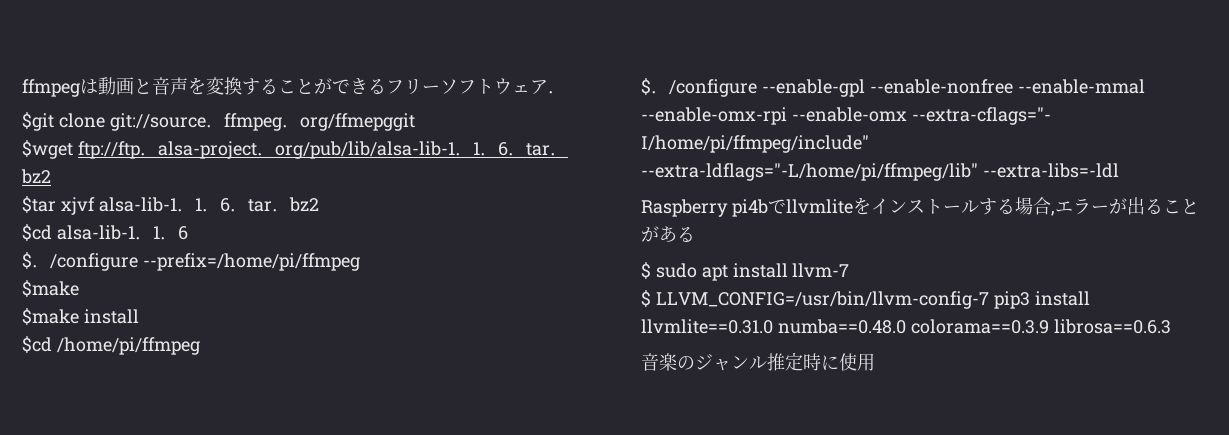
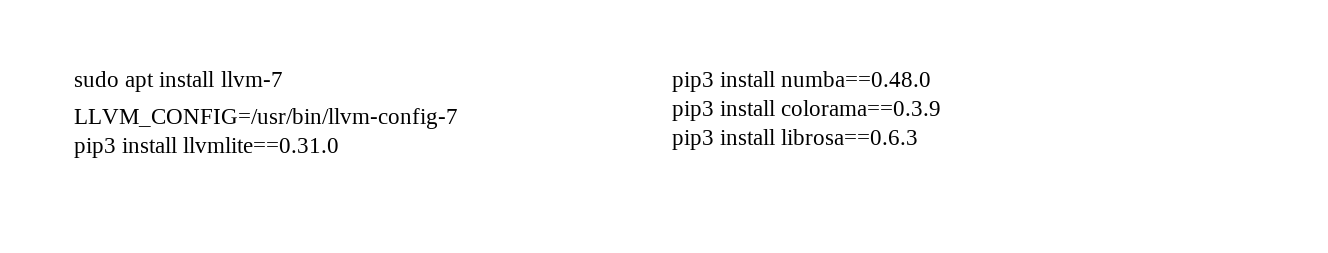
- ffmpegは動画と音声を変換することができるフリーソフトウェア．
- $git clone git://source．ffmpeg．org/ffmepggit
- $wget ftp://ftp．alsa-project．org/pub/lib/alsa-lib-1．1．6．tar．bz2
- $tar xjvf alsa-lib-1．1．6．tar．bz2
- $cd alsa-lib-1．1．6
- $．/configure --prefix=/home/pi/ffmpeg
- $make
- $make install
- $cd /home/pi/ffmpeg
- $．/configure --enable-gpl --enable-nonfree --enable-mmal --enable-omx-rpi --enable-omx --extra-cflags="- I/home/pi/ffmpeg/include" --extra-ldflags="-L/home/pi/ffmpeg/lib" --extra-libs=-ldl
- Raspberry pi4bでllvmliteをインストールする場合,エラーが出ることがある
- $ sudo apt install llvm-7
+ sudo apt install llvm-7
- $ LLVM_CONFIG=/usr/bin/llvm-config-7 pip3 install llvmlite==0.31.0 numba==0.48.0 colorama==0.3.9 librosa==0.6.3
+ LLVM_CONFIG=/usr/bin/llvm-config-7
+ pip3 install llvmlite==0.31.0
+ pip3 install numba==0.48.0
+ pip3 install colorama==0.3.9
+ pip3 install librosa==0.6.3
- 音楽のジャンル推定時に使用

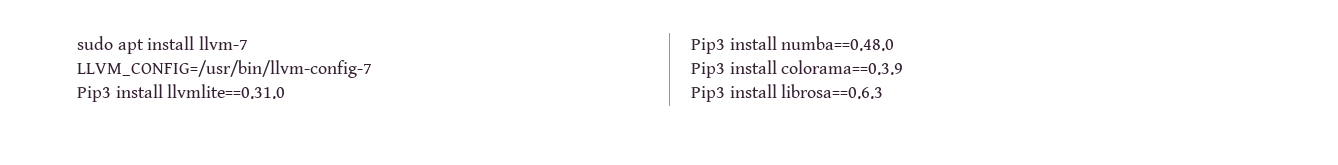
- pip3 install llvmlite==0.31.0
+ Pip3 install llvmlite==0.31.0
- pip3 install numba==0.48.0
+ Pip3 install numba==0.48.0
- pip3 install colorama==0.3.9
+ Pip3 install colorama==0.3.9
- pip3 install librosa==0.6.3
+ Pip3 install librosa==0.6.3

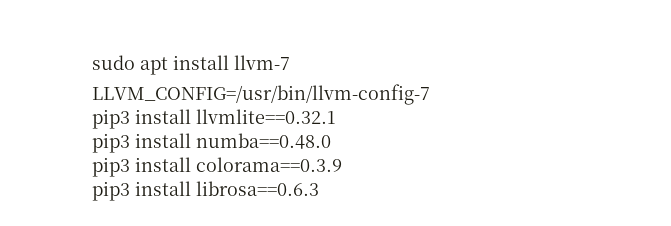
- Pip3 install llvmlite==0.31.0
- Pip3 install numba==0.48.0
+ pip3 install llvmlite==0.32.1
+ pip3 install numba==0.48.0
- Pip3 install colorama==0.3.9
+ pip3 install colorama==0.3.9
- Pip3 install librosa==0.6.3
+ pip3 install librosa==0.6.3

